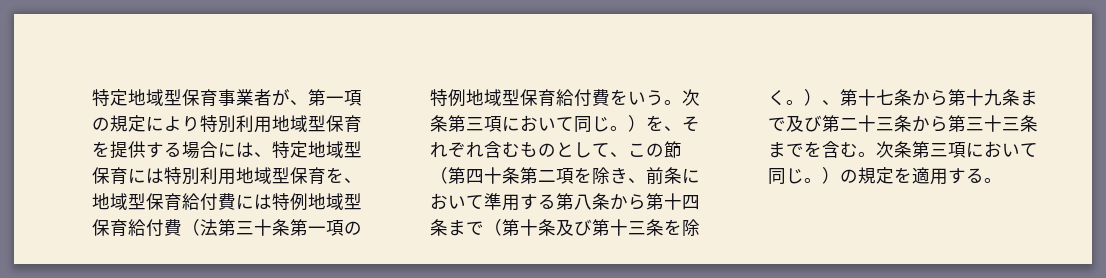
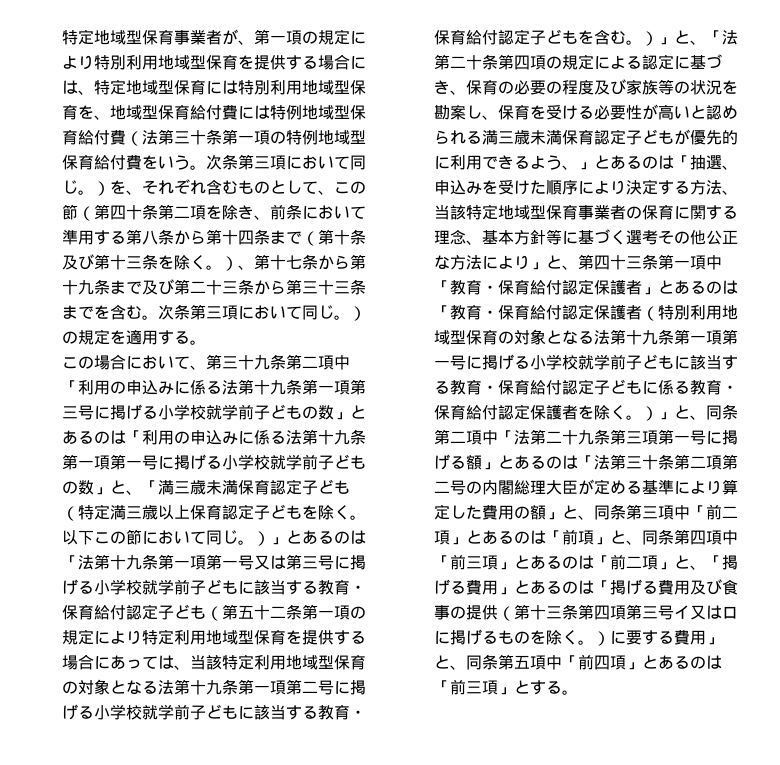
+ この場合において、第三十九条第二項中「利用の申込みに係る法第十九条第一項第三号に掲げる小学校就学前子どもの数」とあるのは「利用の申込みに係る法第十九条第一項第一号に掲げる小学校就学前子どもの数」と、「満三歳未満保育認定子ども（特定満三歳以上保育認定子どもを除く。以下この節において同じ。）」とあるのは「法第十九条第一項第一号又は第三号に掲げる小学校就学前子どもに該当する教育・保育給付認定子ども（第五十二条第一項の規定により特定利用地域型保育を提供する場合にあっては、当該特定利用地域型保育の対象となる法第十九条第一項第二号に掲げる小学校就学前子どもに該当する教育・保育給付認定子どもを含む。）」と、「法第二十条第四項の規定による認定に基づき、保育の必要の程度及び家族等の状況を勘案し、保育を受ける必要性が高いと認められる満三歳未満保育認定子どもが優先的に利用できるよう、」とあるのは「抽選、申込みを受けた順序により決定する方法、当該特定地域型保育事業者の保育に関する理念、基本方針等に基づく選考その他公正な方法により」と、第四十三条第一項中「教育・保育給付認定保護者」とあるのは「教育・保育給付認定保護者（特別利用地域型保育の対象となる法第十九条第一項第一号に掲げる小学校就学前子どもに該当する教育・保育給付認定子どもに係る教育・保育給付認定保護者を除く。）」と、同条第二項中「法第二十九条第三項第一号に掲げる額」とあるのは「法第三十条第二項第二号の内閣総理大臣が定める基準により算定した費用の額」と、同条第三項中「前二項」とあるのは「前項」と、同条第四項中「前三項」とあるのは「前二項」と、「掲げる費用」とあるのは「掲げる費用及び食事の提供（第十三条第四項第三号イ又はロに掲げるものを除く。）に要する費用」と、同条第五項中「前四項」とあるのは「前三項」とする。

